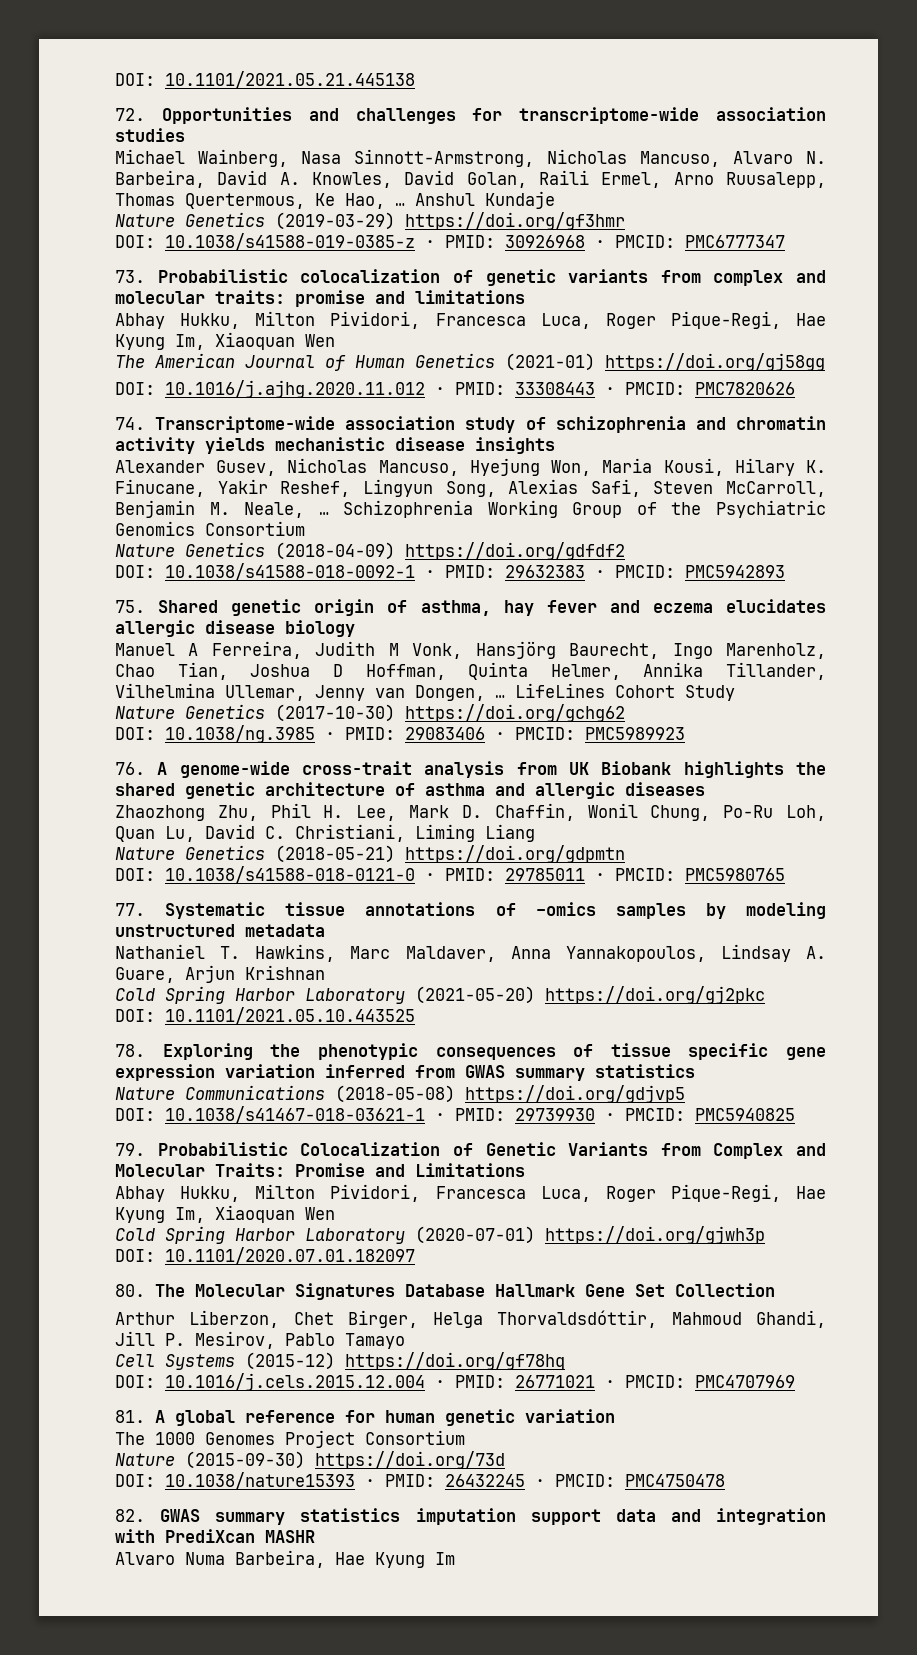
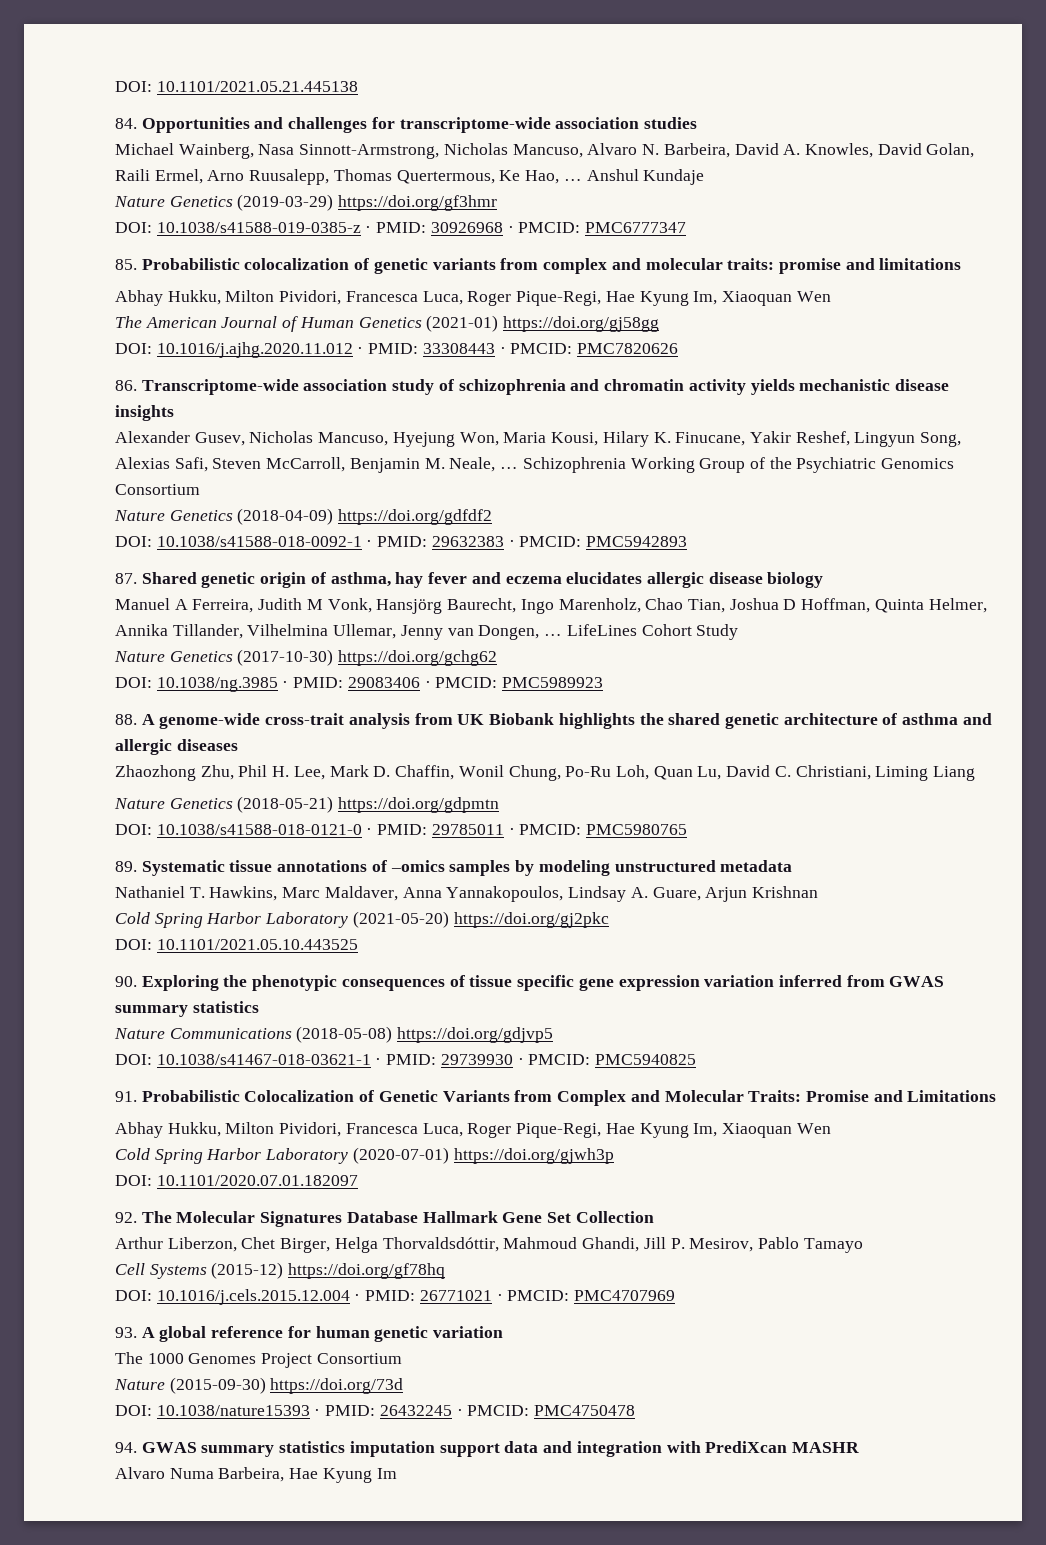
- 72. Opportunities and challenges for transcriptome-wide association studies
+ 84. Opportunities and challenges for transcriptome-wide association studies
- 73. Probabilistic colocalization of genetic variants from complex and molecular traits: promise and limitations
+ 85. Probabilistic colocalization of genetic variants from complex and molecular traits: promise and limitations
- 74. Transcriptome-wide association study of schizophrenia and chromatin activity yields mechanistic disease insights
+ 86. Transcriptome-wide association study of schizophrenia and chromatin activity yields mechanistic disease insights
- 75. Shared genetic origin of asthma, hay fever and eczema elucidates allergic disease biology
+ 87. Shared genetic origin of asthma, hay fever and eczema elucidates allergic disease biology
- 76. A genome-wide cross-trait analysis from UK Biobank highlights the shared genetic architecture of asthma and allergic diseases
+ 88. A genome-wide cross-trait analysis from UK Biobank highlights the shared genetic architecture of asthma and allergic diseases
- 77. Systematic tissue annotations of –omics samples by modeling unstructured metadata
+ 89. Systematic tissue annotations of –omics samples by modeling unstructured metadata
- 78. Exploring the phenotypic consequences of tissue specific gene expression variation inferred from GWAS summary statistics
+ 90. Exploring the phenotypic consequences of tissue specific gene expression variation inferred from GWAS summary statistics
- 79. Probabilistic Colocalization of Genetic Variants from Complex and Molecular Traits: Promise and Limitations
+ 91. Probabilistic Colocalization of Genetic Variants from Complex and Molecular Traits: Promise and Limitations
- 80. The Molecular Signatures Database Hallmark Gene Set Collection
+ 92. The Molecular Signatures Database Hallmark Gene Set Collection
- 81. A global reference for human genetic variation
+ 93. A global reference for human genetic variation
- 82. GWAS summary statistics imputation support data and integration with PrediXcan MASHR
+ 94. GWAS summary statistics imputation support data and integration with PrediXcan MASHR

